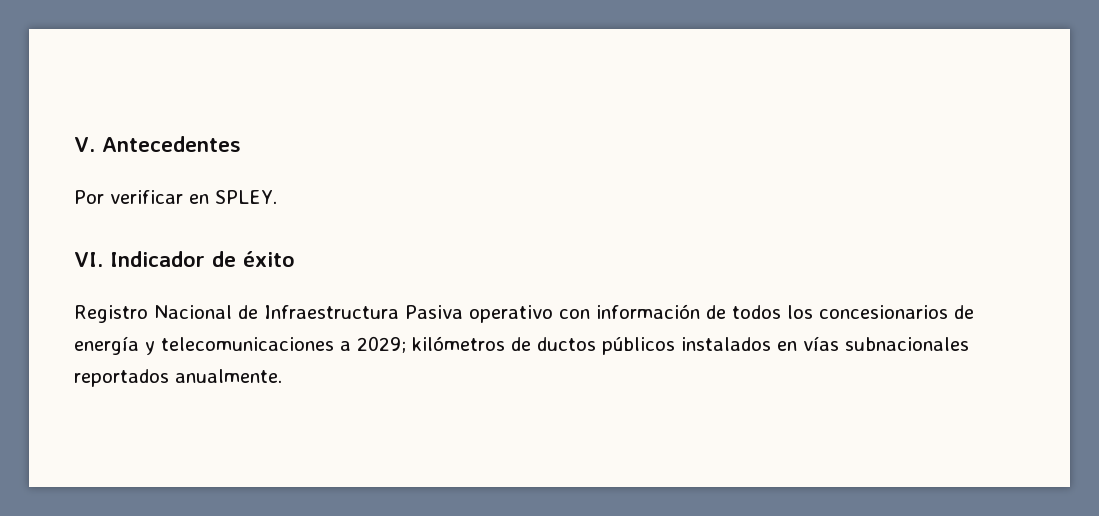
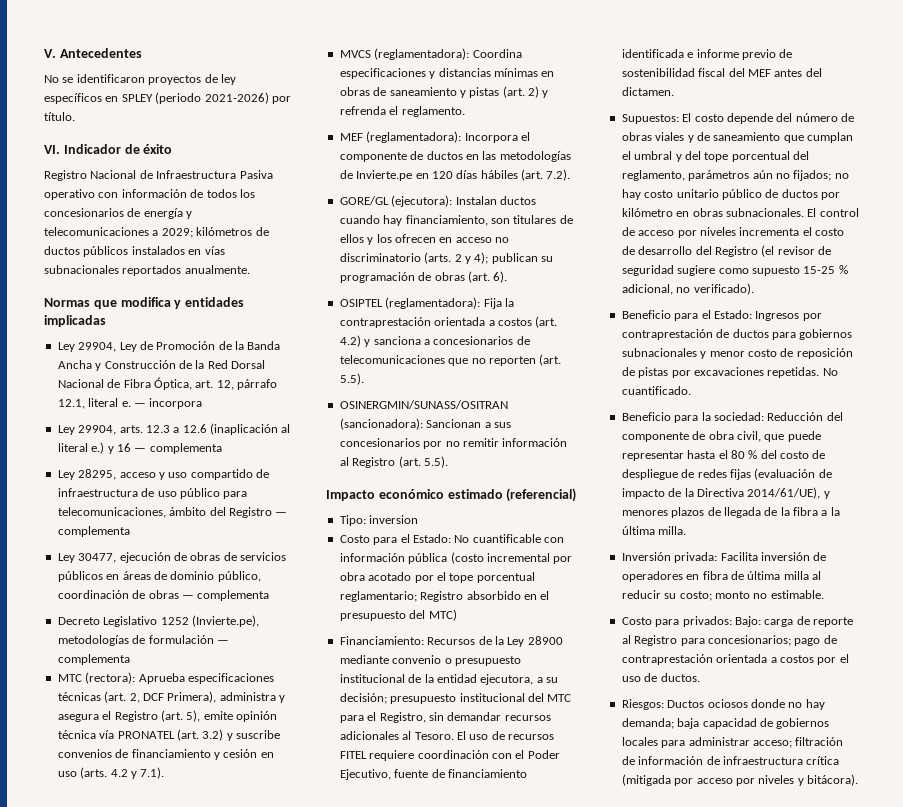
- Por verificar en SPLEY.
+ No se identificaron proyectos de ley específicos en SPLEY (periodo 2021-2026) por título.
+ Normas que modifica y entidades implicadas
+ Ley 29904, Ley de Promoción de la Banda Ancha y Construcción de la Red Dorsal Nacional de Fibra Óptica, art. 12, párrafo 12.1, literal e. — incorpora
+ Ley 29904, arts. 12.3 a 12.6 (inaplicación al literal e.) y 16 — complementa
+ Ley 28295, acceso y uso compartido de infraestructura de uso público para telecomunicaciones, ámbito del Registro — complementa
+ Ley 30477, ejecución de obras de servicios públicos en áreas de dominio público, coordinación de obras — complementa
+ Decreto Legislativo 1252 (Invierte.pe), metodologías de formulación — complementa
+ MTC (rectora): Aprueba especificaciones técnicas (art. 2, DCF Primera), administra y asegura el Registro (art. 5), emite opinión técnica vía PRONATEL (art. 3.2) y suscribe convenios de financiamiento y cesión en uso (arts. 4.2 y 7.1).
+ MVCS (reglamentadora): Coordina especificaciones y distancias mínimas en obras de saneamiento y pistas (art. 2) y refrenda el reglamento.
+ MEF (reglamentadora): Incorpora el componente de ductos en las metodologías de Invierte.pe en 120 días hábiles (art. 7.2).
+ GORE/GL (ejecutora): Instalan ductos cuando hay financiamiento, son titulares de ellos y los ofrecen en acceso no discriminatorio (arts. 2 y 4); publican su programación de obras (art. 6).
+ OSIPTEL (reglamentadora): Fija la contraprestación orientada a costos (art. 4.2) y sanciona a concesionarios de telecomunicaciones que no reporten (art. 5.5).
+ OSINERGMIN/SUNASS/OSITRAN (sancionadora): Sancionan a sus concesionarios por no remitir información al Registro (art. 5.5).
+ Impacto económico estimado (referencial)
+ Tipo: inversion
+ Costo para el Estado: No cuantificable con información pública (costo incremental por obra acotado por el tope porcentual reglamentario; Registro absorbido en el presupuesto del MTC)
+ Financiamiento: Recursos de la Ley 28900 mediante convenio o presupuesto institucional de la entidad ejecutora, a su decisión; presupuesto institucional del MTC para el Registro, sin demandar recursos adicionales al Tesoro. El uso de recursos FITEL requiere coordinación con el Poder Ejecutivo, fuente de financiamiento identificada e informe previo de sostenibilidad fiscal del MEF antes del dictamen.
+ Supuestos: El costo depende del número de obras viales y de saneamiento que cumplan el umbral y del tope porcentual del reglamento, parámetros aún no fijados; no hay costo unitario público de ductos por kilómetro en obras subnacionales. El control de acceso por niveles incrementa el costo de desarrollo del Registro (el revisor de seguridad sugiere como supuesto 15-25 % adicional, no verificado).
+ Beneficio para el Estado: Ingresos por contraprestación de ductos para gobiernos subnacionales y menor costo de reposición de pistas por excavaciones repetidas. No cuantificado.
+ Beneficio para la sociedad: Reducción del componente de obra civil, que puede representar hasta el 80 % del costo de despliegue de redes fijas (evaluación de impacto de la Directiva 2014/61/UE), y menores plazos de llegada de la fibra a la última milla.
+ Inversión privada: Facilita inversión de operadores en fibra de última milla al reducir su costo; monto no estimable.
+ Costo para privados: Bajo: carga de reporte al Registro para concesionarios; pago de contraprestación orientada a costos por el uso de ductos.
+ Riesgos: Ductos ociosos donde no hay demanda; baja capacidad de gobiernos locales para administrar acceso; filtración de información de infraestructura crítica (mitigada por acceso por niveles y bitácora).

